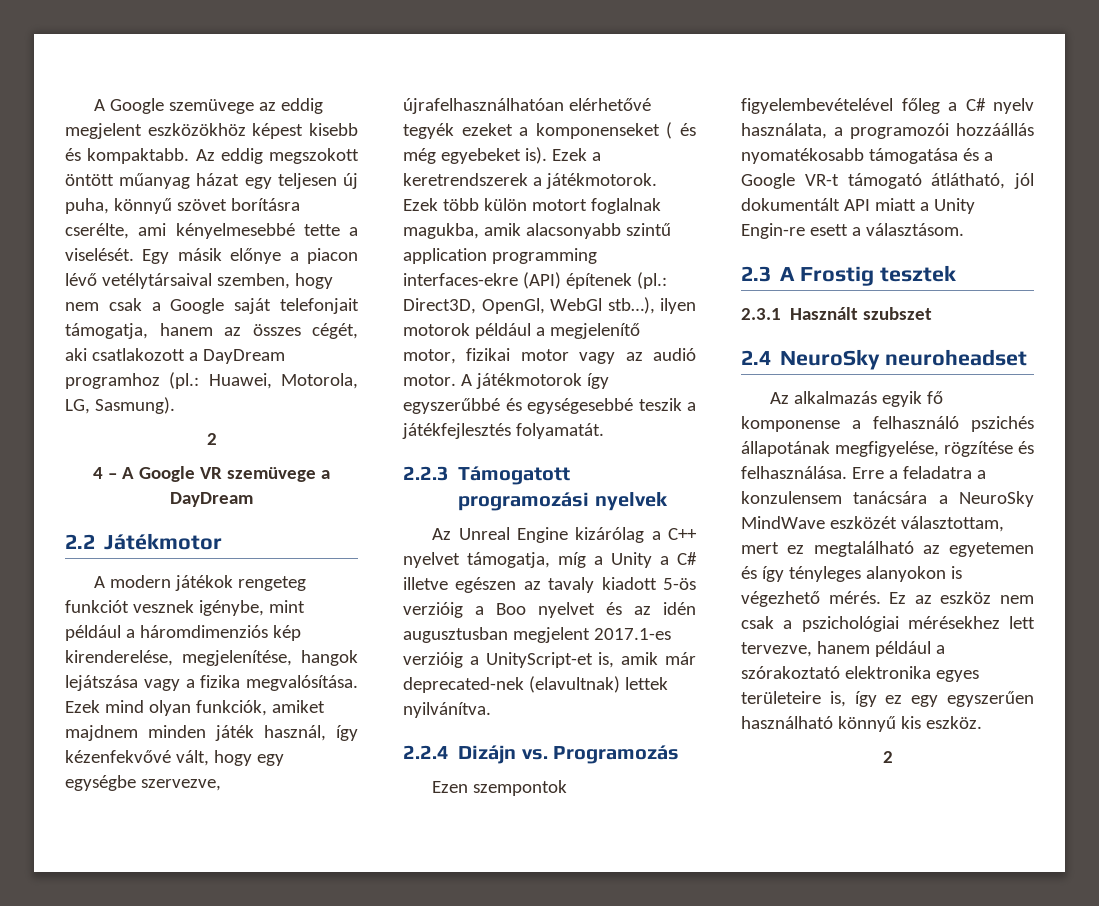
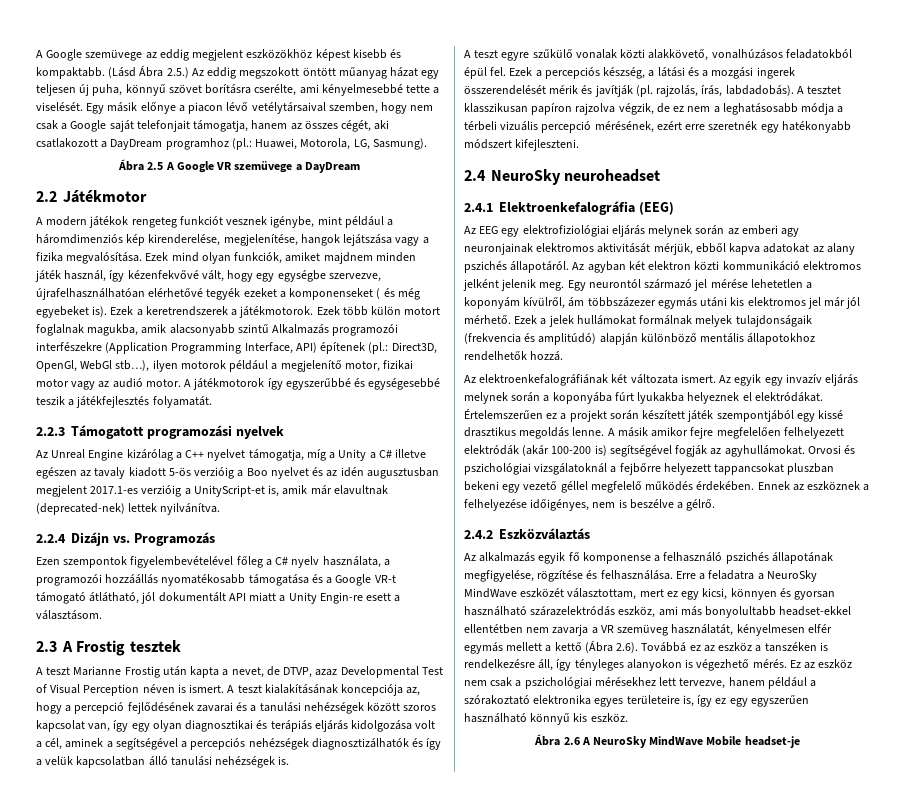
- Az eddig megszokott öntött műanyag házat egy teljesen új puha, könnyű szövet borításra cserélte, ami kényelmesebbé tette a viselését.
+ (Lásd Ábra 2.5.) Az eddig megszokott öntött műanyag házat egy teljesen új puha, könnyű szövet borításra cserélte, ami kényelmesebbé tette a viselését.
  Egy másik előnye a piacon lévő vetélytársaival szemben, hogy nem csak a Google saját telefonjait támogatja, hanem az összes cégét, aki csatlakozott a DayDream programhoz (pl.: Huawei, Motorola, LG, Sasmung).
- 2
- 4 – A Google VR szemüvege a DayDream
+ Ábra 2.5 A Google VR szemüvege a DayDream
- Ezek több külön motort foglalnak magukba, amik alacsonyabb szintű application programming interfaces-ekre (API) építenek (pl.: Direct3D, OpenGl, WebGl stb…), ilyen motorok például a megjelenítő motor, fizikai motor vagy az audió motor.
+ Ezek több külön motort foglalnak magukba, amik alacsonyabb szintű Alkalmazás programozói interfészekre (Application Programming Interface, API) építenek (pl.: Direct3D, OpenGl, WebGl stb…), ilyen motorok például a megjelenítő motor, fizikai motor vagy az audió motor.
- Az Unreal Engine kizárólag a C++ nyelvet támogatja, míg a Unity a C# illetve egészen az tavaly kiadott 5-ös verzióig a Boo nyelvet és az idén augusztusban megjelent 2017.1-es verzióig a UnityScript-et is, amik már deprecated-nek (elavultnak) lettek nyilvánítva.
+ Az Unreal Engine kizárólag a C++ nyelvet támogatja, míg a Unity a C# illetve egészen az tavaly kiadott 5-ös verzióig a Boo nyelvet és az idén augusztusban megjelent 2017.1-es verzióig a UnityScript-et is, amik már elavultnak (deprecated-nek) lettek nyilvánítva.
- 2.3.1 Használt szubszet
+ A teszt Marianne Frostig után kapta a nevet, de DTVP, azaz Developmental Test of Visual Perception néven is ismert. A teszt kialakításának koncepciója az, hogy a percepció fejlődésének zavarai és a tanulási nehézségek között szoros kapcsolat van, így egy olyan diagnosztikai és terápiás eljárás kidolgozása volt a cél, aminek a segítségével a percepciós nehézségek diagnosztizálhatók és így a velük kapcsolatban álló tanulási nehézségek is.
+ A teszt egyre szűkülő vonalak közti alakkövető, vonalhúzásos feladatokból épül fel. Ezek a percepciós készség, a látási és a mozgási ingerek összerendelését mérik és javítják (pl. rajzolás, írás, labdadobás). A tesztet klasszikusan papíron rajzolva végzik, de ez nem a leghatásosabb módja a térbeli vizuális percepció mérésének, ezért erre szeretnék egy hatékonyabb módszert kifejleszteni.
  2.4 NeuroSky neuroheadset
+ 2.4.1 Elektroenkefalográfia (EEG)
+ Az EEG egy elektrofiziológiai eljárás melynek során az emberi agy neuronjainak elektromos aktivitását mérjük, ebből kapva adatokat az alany pszichés állapotáról. Az agyban két elektron közti kommunikáció elektromos jelként jelenik meg. Egy neurontól származó jel mérése lehetetlen a koponyám kívülről, ám többszázezer egymás utáni kis elektromos jel már jól mérhető. Ezek a jelek hullámokat formálnak melyek tulajdonságaik (frekvencia és amplitúdó) alapján különböző mentális állapotokhoz rendelhetők hozzá.
+ Az elektroenkefalográfiának két változata ismert. Az egyik egy invazív eljárás melynek során a koponyába fúrt lyukakba helyeznek el elektródákat. Értelemszerűen ez a projekt során készített játék szempontjából egy kissé drasztikus megoldás lenne. A másik amikor fejre megfelelően felhelyezett elektródák (akár 100-200 is) segítségével fogják az agyhullámokat. Orvosi és pszichológiai vizsgálatoknál a fejbőrre helyezett tappancsokat pluszban bekeni egy vezető géllel megfelelő működés érdekében. Ennek az eszköznek a felhelyezése időigényes, nem is beszélve a gélrő.
+ 2.4.2 Eszközválaztás
- Erre a feladatra a konzulensem tanácsára a NeuroSky MindWave eszközét választottam, mert ez megtalálható az egyetemen és így tényleges alanyokon is végezhető mérés.
+ Erre a feladatra a NeuroSky MindWave eszközét választottam, mert ez egy kicsi, könnyen és gyorsan használható szárazelektródás eszköz, ami más bonyolultabb headset-ekkel ellentétben nem zavarja a VR szemüveg használatát, kényelmesen elfér egymás mellett a kettő (Ábra 2.6). Továbbá ez az eszköz a tanszéken is rendelkezésre áll, így tényleges alanyokon is végezhető mérés.
  Ez az eszköz nem csak a pszichológiai mérésekhez lett tervezve, hanem például a szórakoztató elektronika egyes területeire is, így ez egy egyszerűen használható könnyű kis eszköz.
- 2
+ Ábra 2.6 A NeuroSky MindWave Mobile headset-je

